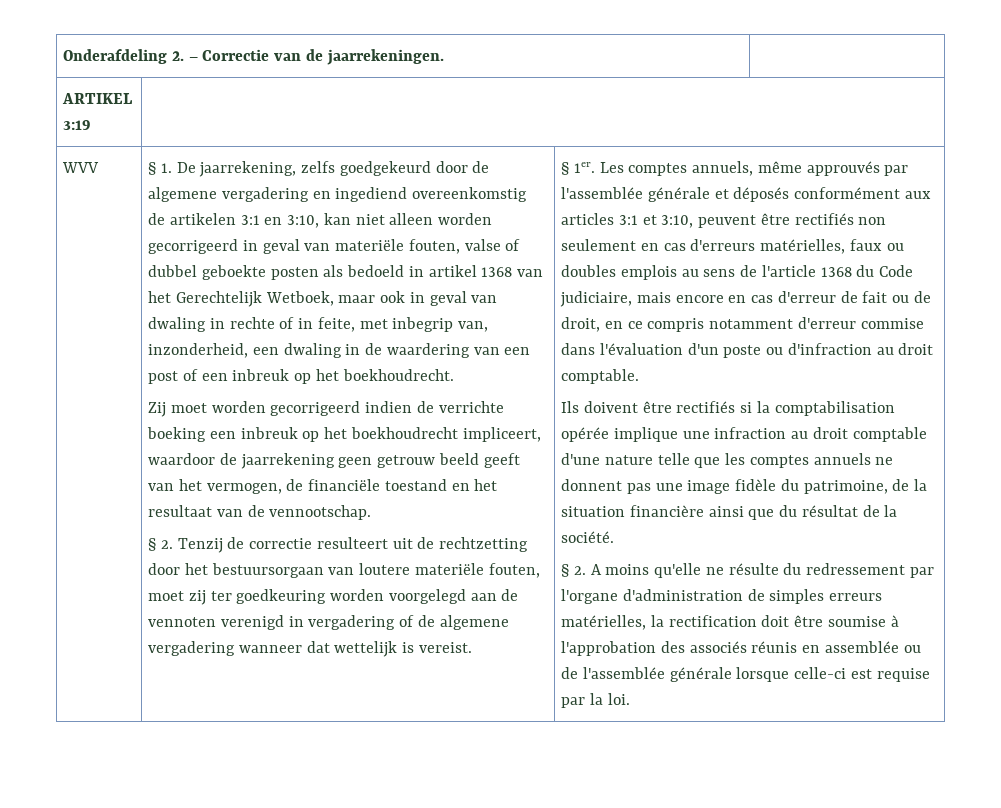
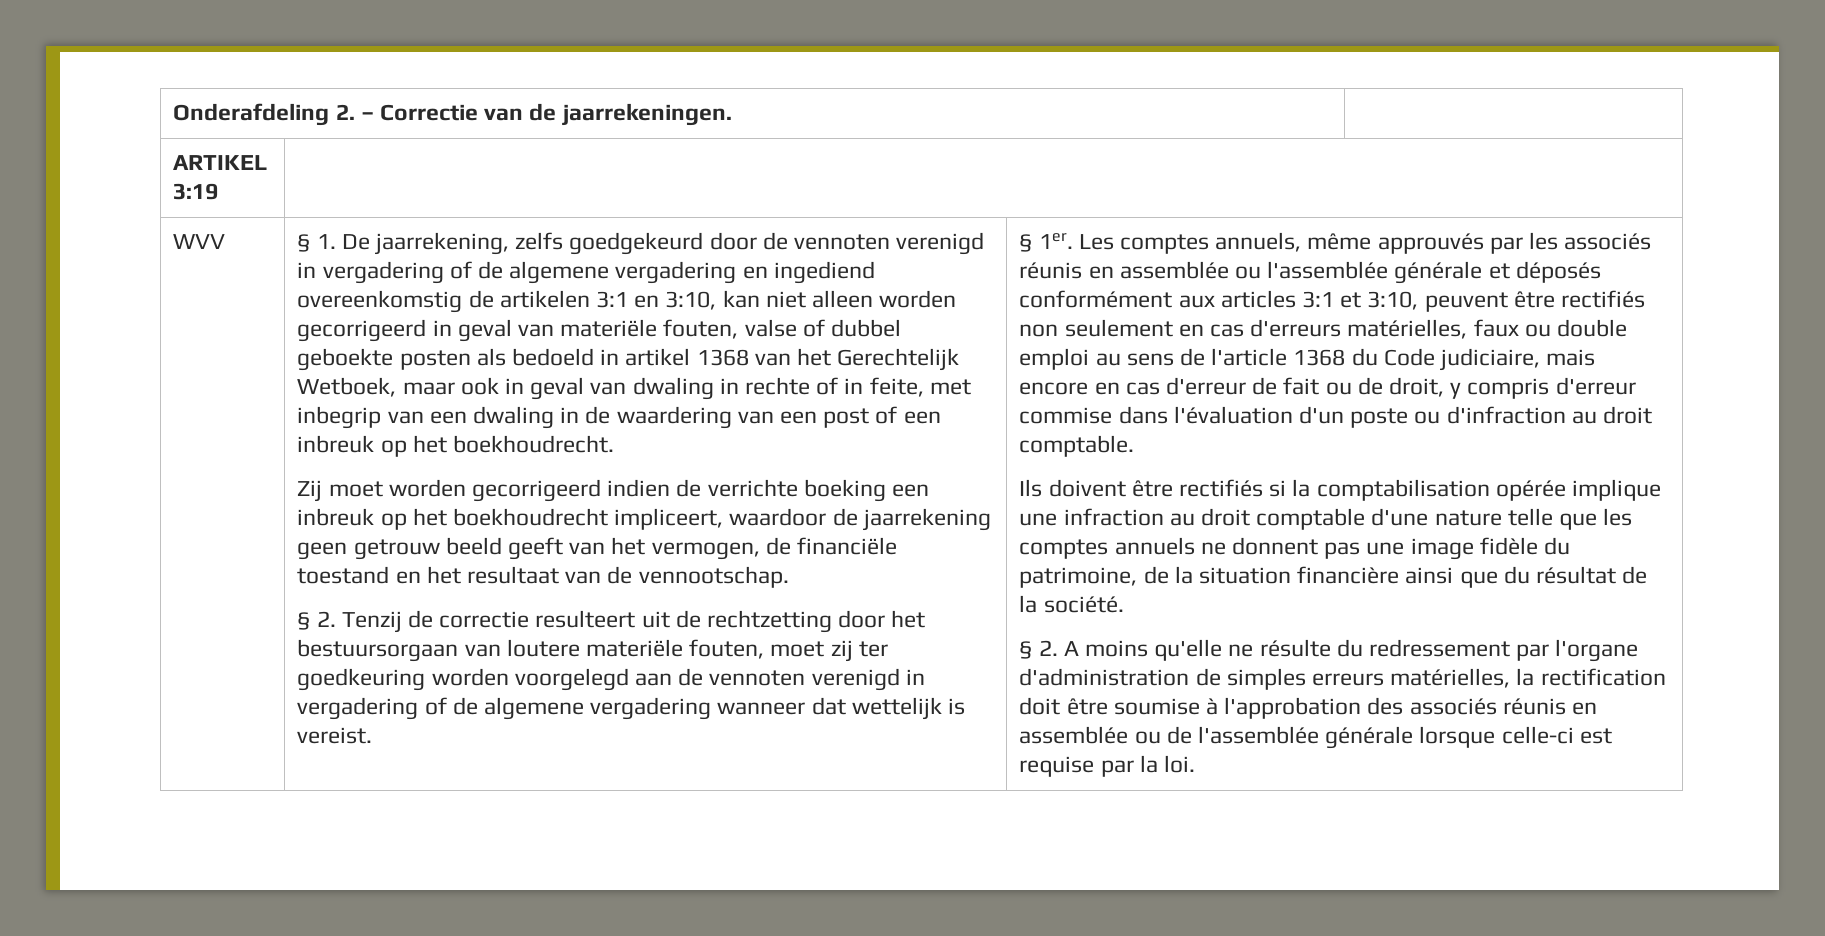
- § 1. De jaarrekening, zelfs goedgekeurd door de algemene vergadering en ingediend overeenkomstig de artikelen 3:1 en 3:10, kan niet alleen worden gecorrigeerd in geval van materiële fouten, valse of dubbel geboekte posten als bedoeld in artikel 1368 van het Gerechtelijk Wetboek, maar ook in geval van dwaling in rechte of in feite, met inbegrip van, inzonderheid, een dwaling in de waardering van een post of een inbreuk op het boekhoudrecht.
+ § 1. De jaarrekening, zelfs goedgekeurd door de vennoten verenigd in vergadering of de algemene vergadering en ingediend overeenkomstig de artikelen 3:1 en 3:10, kan niet alleen worden gecorrigeerd in geval van materiële fouten, valse of dubbel geboekte posten als bedoeld in artikel 1368 van het Gerechtelijk Wetboek, maar ook in geval van dwaling in rechte of in feite, met inbegrip van een dwaling in de waardering van een post of een inbreuk op het boekhoudrecht.
- Les comptes annuels, même approuvés par l'assemblée générale et déposés conformément aux articles 3:1 et 3:10, peuvent être rectifiés non seulement en cas d'erreurs matérielles, faux ou doubles emplois au sens de l'article 1368 du Code judiciaire, mais encore en cas d'erreur de fait ou de droit, en ce compris notamment d'erreur commise dans l'évaluation d'un poste ou d'infraction au droit comptable.
+ Les comptes annuels, même approuvés par les associés réunis en assemblée ou l'assemblée générale et déposés conformément aux articles 3:1 et 3:10, peuvent être rectifiés non seulement en cas d'erreurs matérielles, faux ou double emploi au sens de l'article 1368 du Code judiciaire, mais encore en cas d'erreur de fait ou de droit, y compris d'erreur commise dans l'évaluation d'un poste ou d'infraction au droit comptable.

